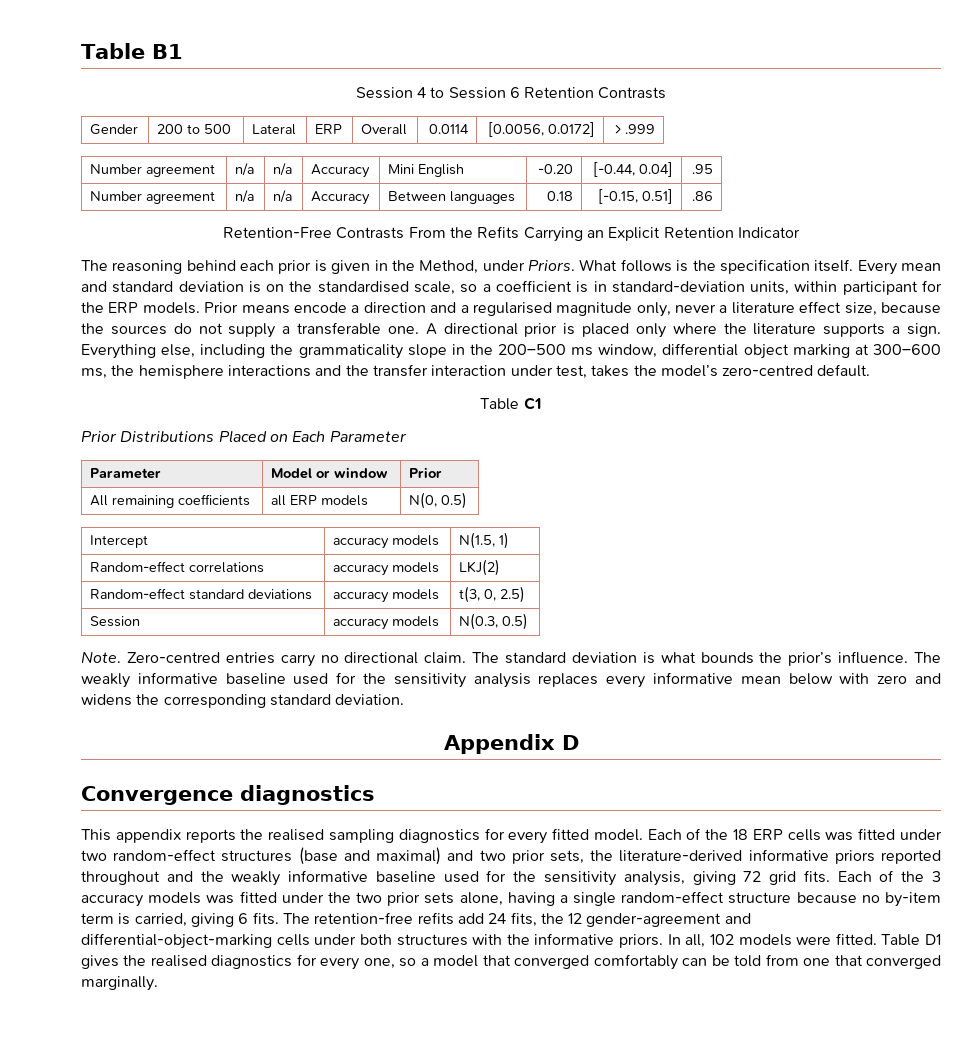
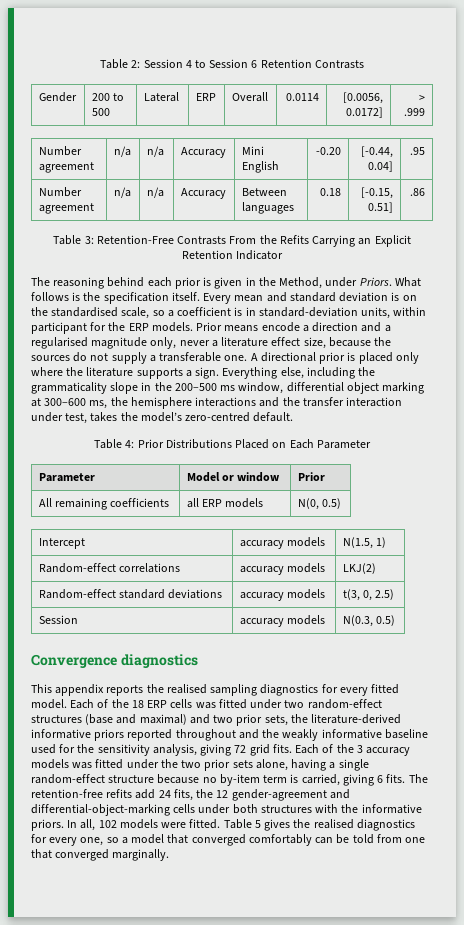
- Table B1
- Session 4 to Session 6 Retention Contrasts
+ Table 2: Session 4 to Session 6 Retention Contrasts
- Retention-Free Contrasts From the Refits Carrying an Explicit Retention Indicator
+ Table 3: Retention-Free Contrasts From the Refits Carrying an Explicit Retention Indicator
- Table C1
- Prior Distributions Placed on Each Parameter
+ Table 4: Prior Distributions Placed on Each Parameter
- Note. Zero-centred entries carry no directional claim. The standard deviation is what bounds the prior’s influence. The weakly informative baseline used for the sensitivity analysis replaces every informative mean below with zero and widens the corresponding standard deviation.
- Appendix D
- Table D1 gives the realised diagnostics for every one, so a model that converged comfortably can be told from one that converged marginally.
+ Table 5 gives the realised diagnostics for every one, so a model that converged comfortably can be told from one that converged marginally.

